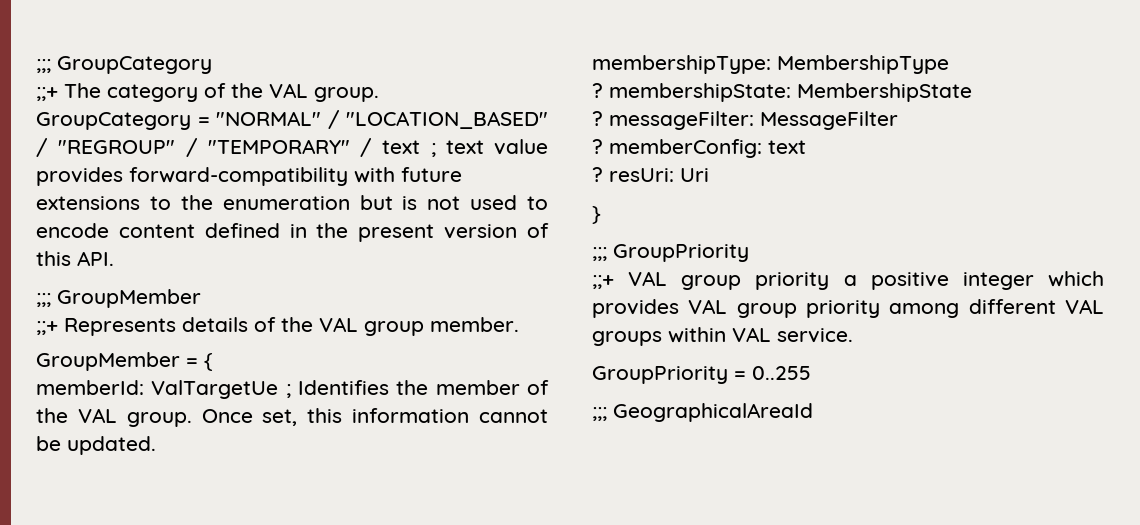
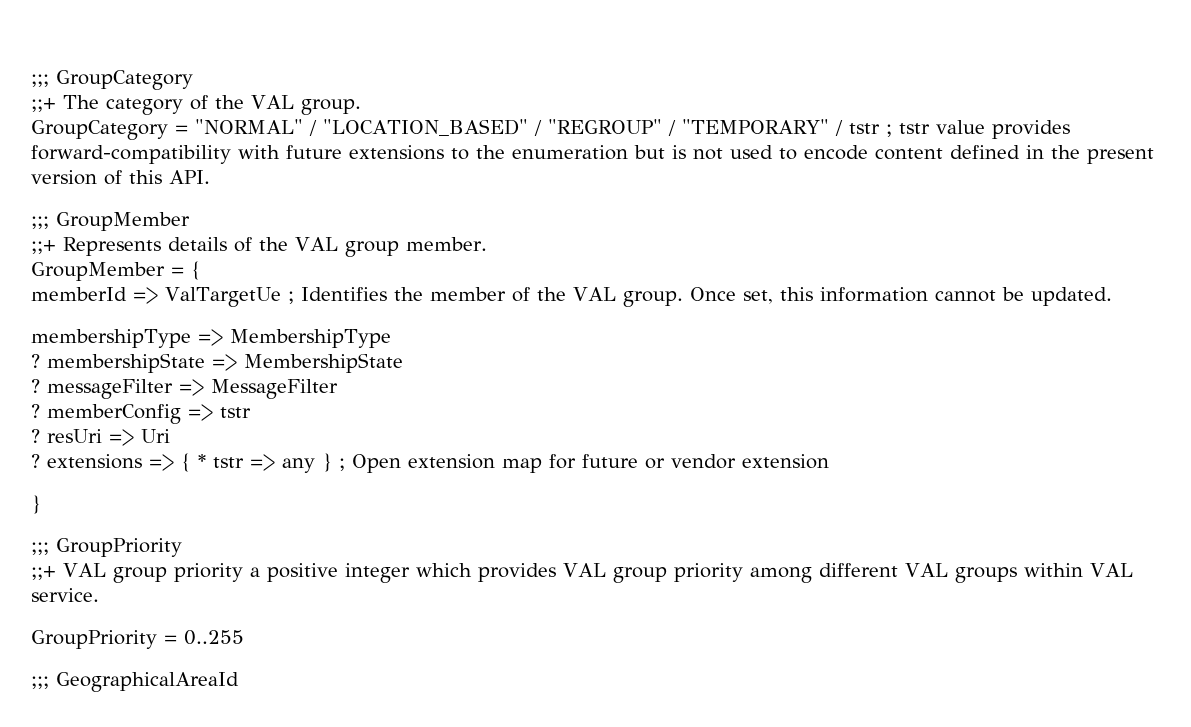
- GroupCategory = "NORMAL" / "LOCATION_BASED" / "REGROUP" / "TEMPORARY" / text ; text value provides forward-compatibility with future extensions to the enumeration but is not used to encode content defined in the present version of this API.
+ GroupCategory = "NORMAL" / "LOCATION_BASED" / "REGROUP" / "TEMPORARY" / tstr ; tstr value provides forward-compatibility with future extensions to the enumeration but is not used to encode content defined in the present version of this API.
- memberId: ValTargetUe ; Identifies the member of the VAL group.
+ memberId => ValTargetUe ; Identifies the member of the VAL group.
- membershipType: MembershipType
+ membershipType => MembershipType
- ? membershipState: MembershipState
+ ? membershipState => MembershipState
- ? messageFilter: MessageFilter
+ ? messageFilter => MessageFilter
- ? memberConfig: text
- ? resUri: Uri
+ ? memberConfig => tstr
+ ? resUri => Uri
+ ? extensions => { * tstr => any } ; Open extension map for future or vendor extension

